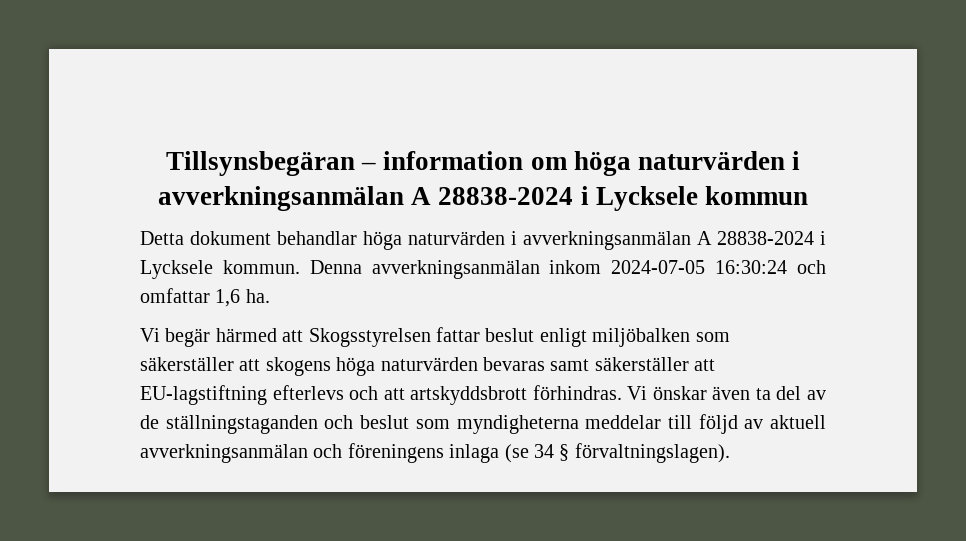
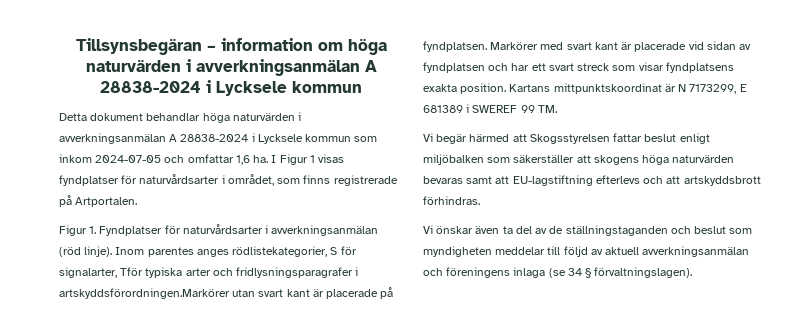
- Detta dokument behandlar höga naturvärden i avverkningsanmälan A 28838-2024 i Lycksele kommun. Denna avverkningsanmälan inkom 2024-07-05 16:30:24 och omfattar 1,6 ha.
+ Detta dokument behandlar höga naturvärden i avverkningsanmälan A 28838-2024 i Lycksele kommun som inkom 2024-07-05 och omfattar 1,6 ha. I Figur 1 visas fyndplatser för naturvårdsarter i området, som finns registrerade på Artportalen.
+ Figur 1. Fyndplatser för naturvårdsarter i avverkningsanmälan (röd linje). Inom parentes anges rödlistekategorier, S för signalarter, Tför typiska arter och fridlysningsparagrafer i artskyddsförordningen.Markörer utan svart kant är placerade på fyndplatsen. Markörer med svart kant är placerade vid sidan av fyndplatsen och har ett svart streck som visar fyndplatsens exakta position. Kartans mittpunktskoordinat är N 7173299, E 681389 i SWEREF 99 TM.
- Vi begär härmed att Skogsstyrelsen fattar beslut enligt miljöbalken som säkerställer att skogens höga naturvärden bevaras samt säkerställer att EU-lagstiftning efterlevs och att artskyddsbrott förhindras. Vi önskar även ta del av de ställningstaganden och beslut som myndigheterna meddelar till följd av aktuell avverkningsanmälan och föreningens inlaga (se 34 § förvaltningslagen).
+ Vi begär härmed att Skogsstyrelsen fattar beslut enligt miljöbalken som säkerställer att skogens höga naturvärden bevaras samt att EU-lagstiftning efterlevs och att artskyddsbrott förhindras.
+ Vi önskar även ta del av de ställningstaganden och beslut som myndigheten meddelar till följd av aktuell avverkningsanmälan och föreningens inlaga (se 34 § förvaltningslagen).

